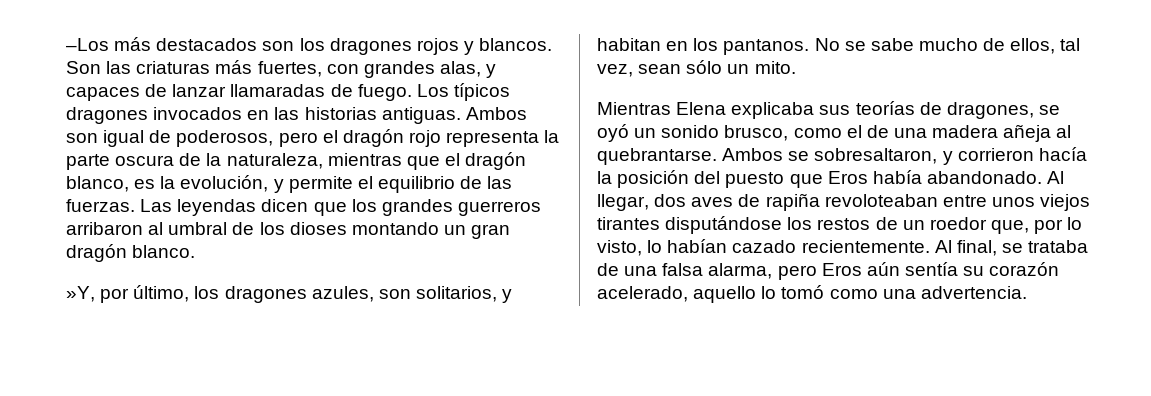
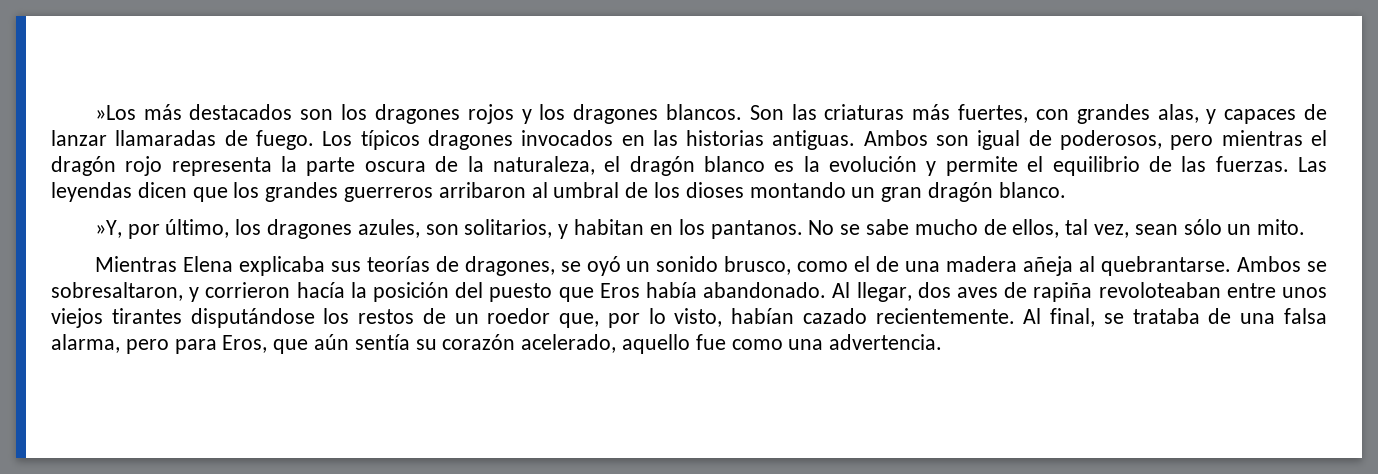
- –Los más destacados son los dragones rojos y blancos.
+ »Los más destacados son los dragones rojos y los dragones blancos.
- Ambos son igual de poderosos, pero el dragón rojo representa la parte oscura de la naturaleza, mientras que el dragón blanco, es la evolución, y permite el equilibrio de las fuerzas.
+ Ambos son igual de poderosos, pero mientras el dragón rojo representa la parte oscura de la naturaleza, el dragón blanco es la evolución y permite el equilibrio de las fuerzas.
- Al llegar, dos aves de rapiña revoloteaban entre unos viejos tirantes disputándose los restos de un roedor que, por lo visto, lo habían cazado recientemente.
+ Al llegar, dos aves de rapiña revoloteaban entre unos viejos tirantes disputándose los restos de un roedor que, por lo visto, habían cazado recientemente.
- Al final, se trataba de una falsa alarma, pero Eros aún sentía su corazón acelerado, aquello lo tomó como una advertencia.
+ Al final, se trataba de una falsa alarma, pero para Eros, que aún sentía su corazón acelerado, aquello fue como una advertencia.

